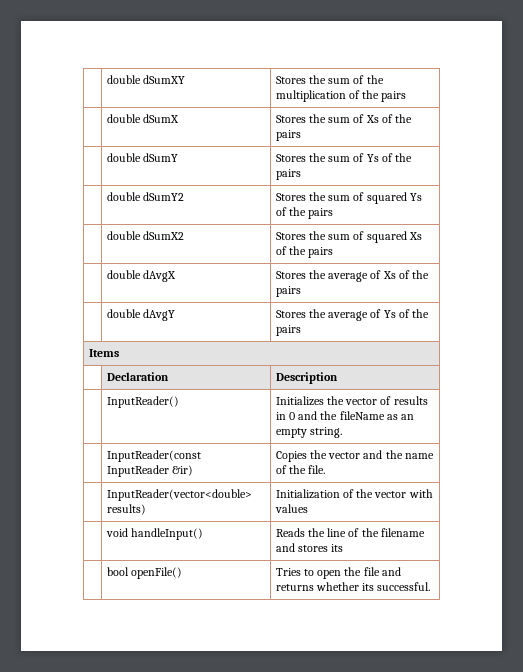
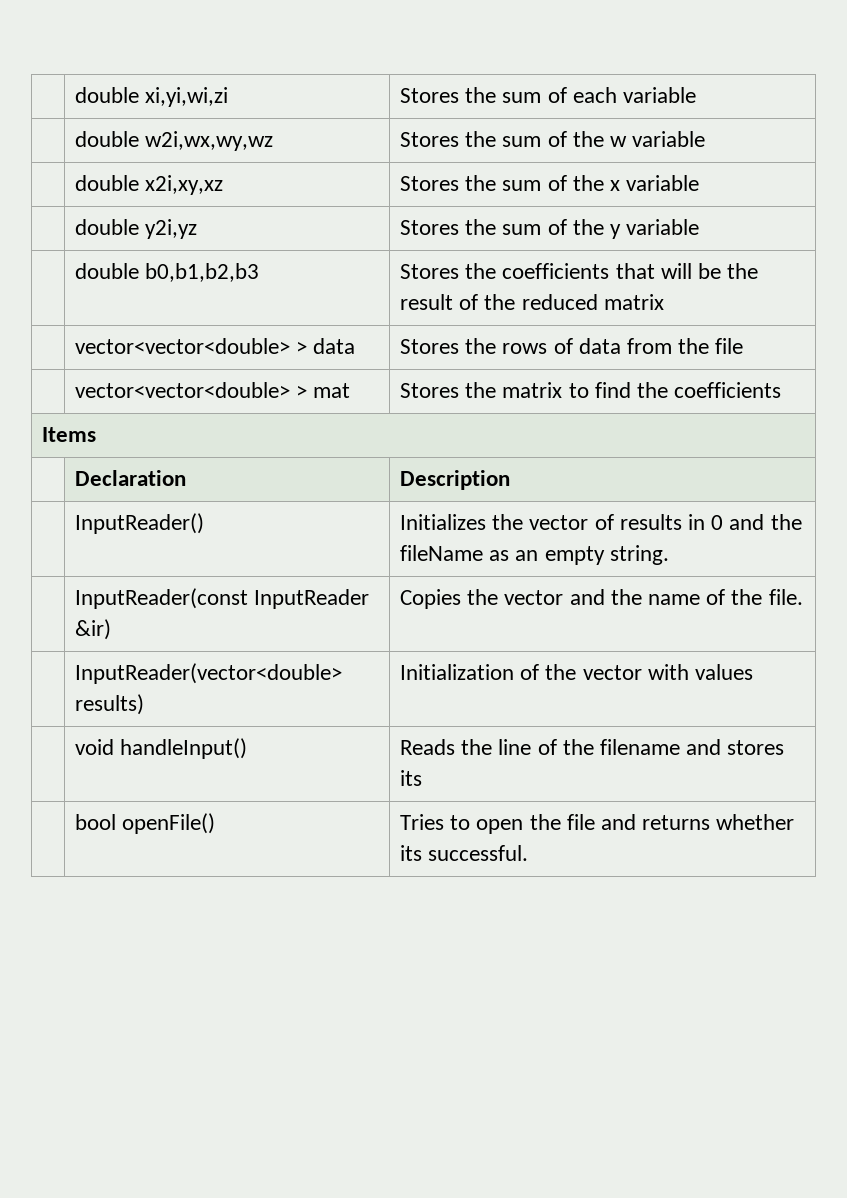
- | double dSumXY | Stores the sum of the multiplication of the pairs
- | double dSumX | Stores the sum of Xs of the pairs
- | double dSumY | Stores the sum of Ys of the pairs
- | double dSumY2 | Stores the sum of squared Ys of the pairs
- | double dSumX2 | Stores the sum of squared Xs of the pairs
- | double dAvgX | Stores the average of Xs of the pairs
- | double dAvgY | Stores the average of Ys of the pairs
+ | double xi,yi,wi,zi | Stores the sum of each variable
+ | double w2i,wx,wy,wz | Stores the sum of the w variable
+ | double x2i,xy,xz | Stores the sum of the x variable
+ | double y2i,yz | Stores the sum of the y variable
+ | double b0,b1,b2,b3 | Stores the coefficients that will be the result of the reduced matrix
+ | vector<vector<double> > data | Stores the rows of data from the file
+ | vector<vector<double> > mat | Stores the matrix to find the coefficients

